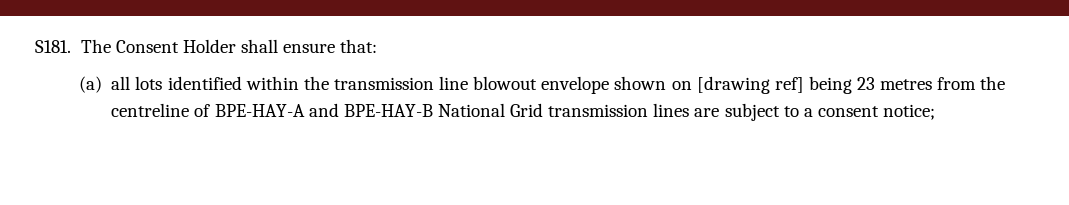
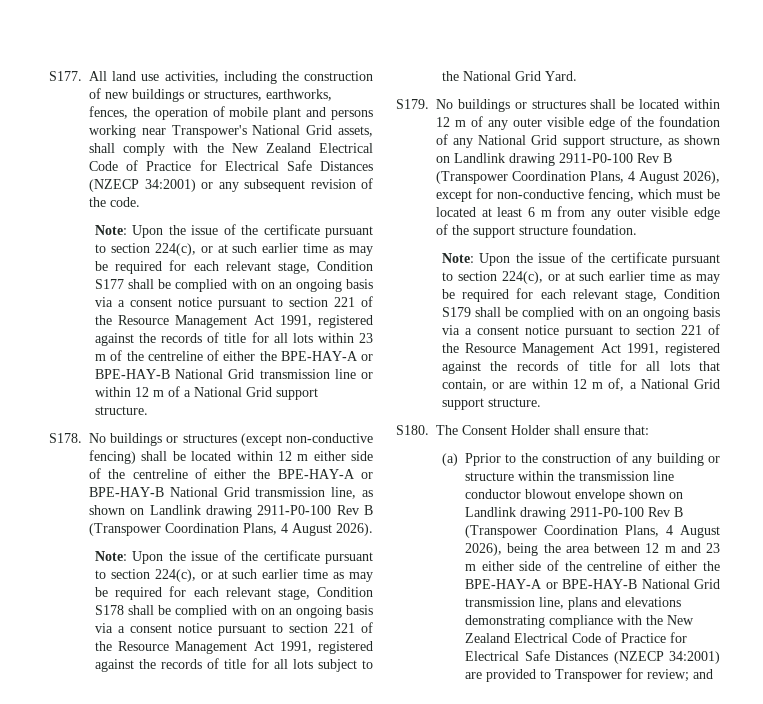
- S181.
+ S177. All land use activities, including the construction of new buildings or structures, earthworks, fences, the operation of mobile plant and persons working near Transpower's National Grid assets, shall comply with the New Zealand Electrical Code of Practice for Electrical Safe Distances (NZECP 34:2001) or any subsequent revision of the code.
+ Note: Upon the issue of the certificate pursuant to section 224(c), or at such earlier time as may be required for each relevant stage, Condition S177 shall be complied with on an ongoing basis via a consent notice pursuant to section 221 of the Resource Management Act 1991, registered against the records of title for all lots within 23 m of the centreline of either the BPE-HAY-A or BPE-HAY-B National Grid transmission line or within 12 m of a National Grid support structure.
+ S178. No buildings or structures (except non-conductive fencing) shall be located within 12 m either side of the centreline of either the BPE-HAY-A or BPE-HAY-B National Grid transmission line, as shown on Landlink drawing 2911-P0-100 Rev B (Transpower Coordination Plans, 4 August 2026).
+ Note: Upon the issue of the certificate pursuant to section 224(c), or at such earlier time as may be required for each relevant stage, Condition S178 shall be complied with on an ongoing basis via a consent notice pursuant to section 221 of the Resource Management Act 1991, registered against the records of title for all lots subject to the National Grid Yard.
+ S179. No buildings or structures shall be located within 12 m of any outer visible edge of the foundation of any National Grid support structure, as shown on Landlink drawing 2911-P0-100 Rev B (Transpower Coordination Plans, 4 August 2026), except for non-conductive fencing, which must be located at least 6 m from any outer visible edge of the support structure foundation.
+ Note: Upon the issue of the certificate pursuant to section 224(c), or at such earlier time as may be required for each relevant stage, Condition S179 shall be complied with on an ongoing basis via a consent notice pursuant to section 221 of the Resource Management Act 1991, registered against the records of title for all lots that contain, or are within 12 m of, a National Grid support structure.
+ S180.
- (a) all lots identified within the transmission line blowout envelope shown on [drawing ref] being 23 metres from the centreline of BPE-HAY-A and BPE-HAY-B National Grid transmission lines are subject to a consent notice;
+ (a) Pprior to the construction of any building or structure within the transmission line conductor blowout envelope shown on Landlink drawing 2911-P0-100 Rev B (Transpower Coordination Plans, 4 August 2026), being the area between 12 m and 23 m either side of the centreline of either the BPE-HAY-A or BPE-HAY-B National Grid transmission line, plans and elevations demonstrating compliance with the New Zealand Electrical Code of Practice for Electrical Safe Distances (NZECP 34:2001) are provided to Transpower for review; and

